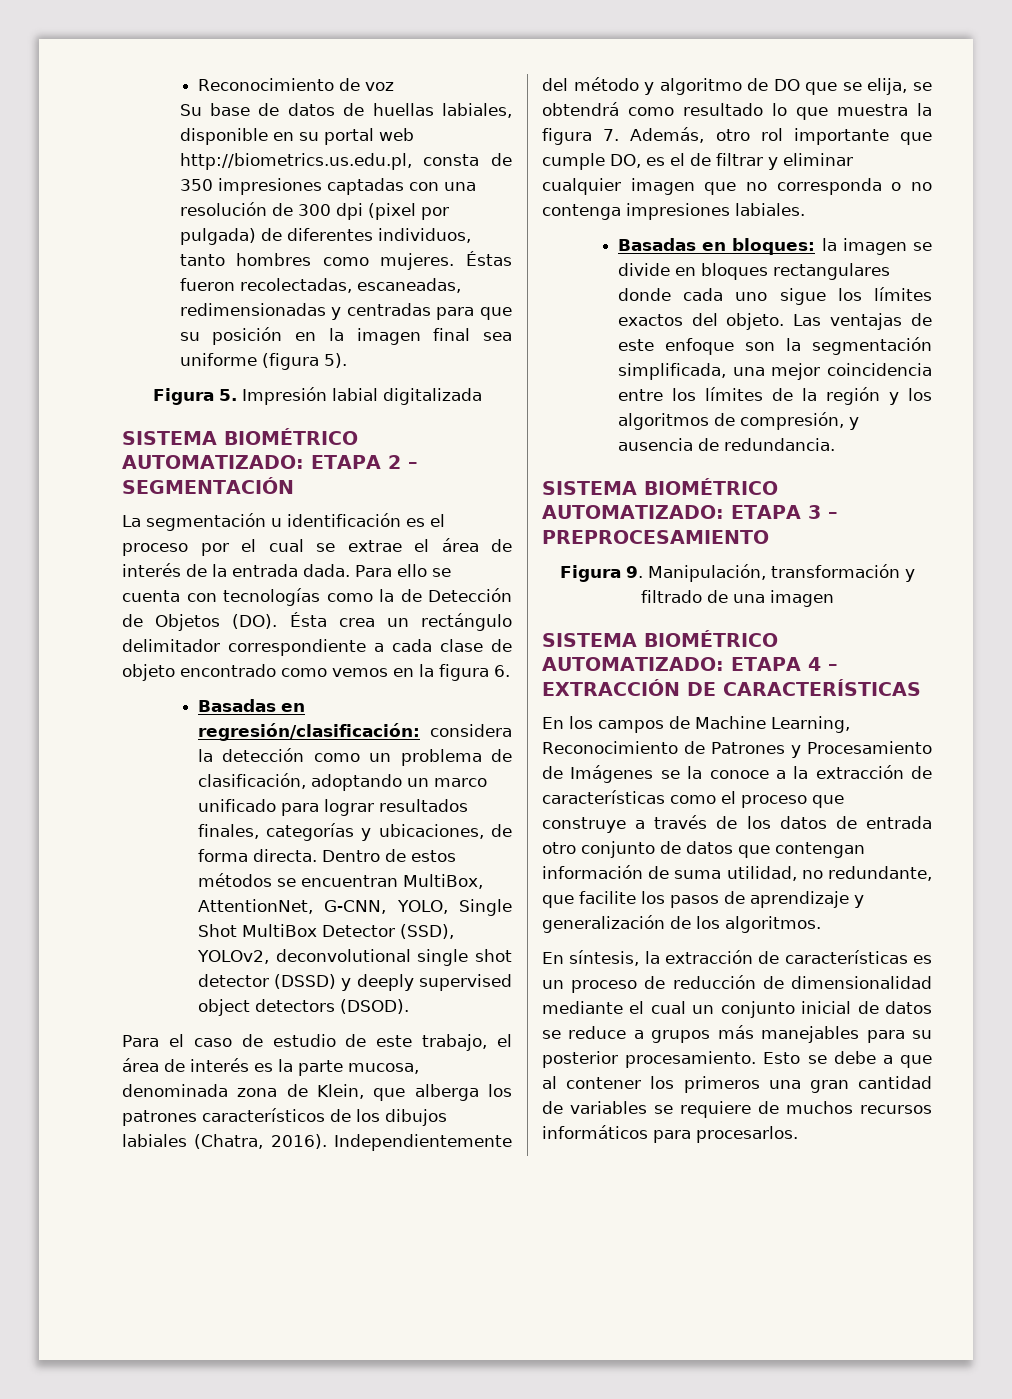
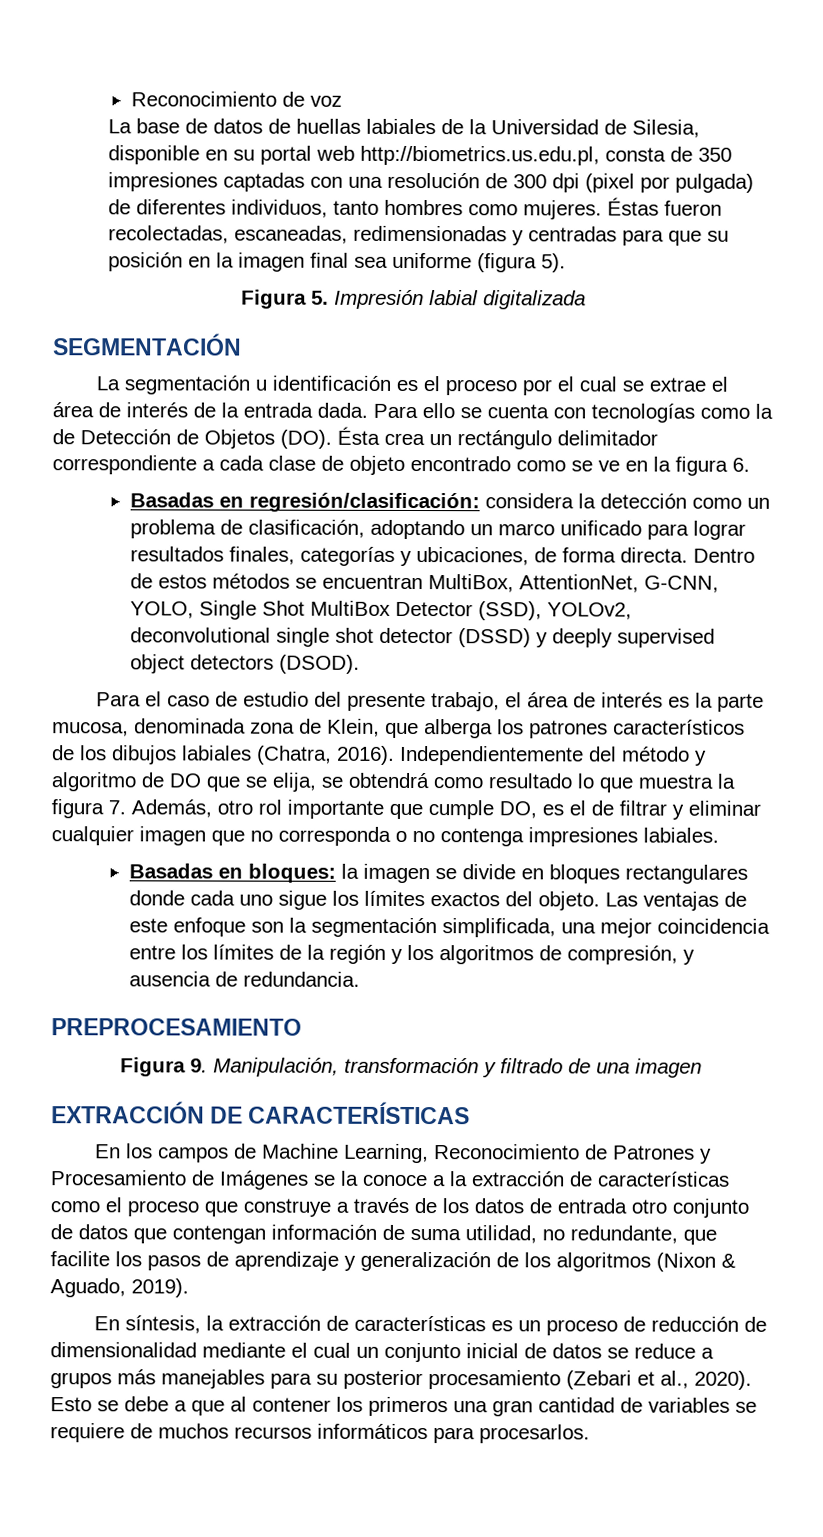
- Su base de datos de huellas labiales, disponible en su portal web http://biometrics.us.edu.pl, consta de 350 impresiones captadas con una resolución de 300 dpi (pixel por pulgada) de diferentes individuos, tanto hombres como mujeres.
+ La base de datos de huellas labiales de la Universidad de Silesia, disponible en su portal web http://biometrics.us.edu.pl, consta de 350 impresiones captadas con una resolución de 300 dpi (pixel por pulgada) de diferentes individuos, tanto hombres como mujeres.
- SISTEMA BIOMÉTRICO AUTOMATIZADO: ETAPA 2 – SEGMENTACIÓN
+ SEGMENTACIÓN
- Para ello se cuenta con tecnologías como la de Detección de Objetos (DO). Ésta crea un rectángulo delimitador correspondiente a cada clase de objeto encontrado como vemos en la figura 6.
+ Para ello se cuenta con tecnologías como la de Detección de Objetos (DO). Ésta crea un rectángulo delimitador correspondiente a cada clase de objeto encontrado como se ve en la figura 6.
- Para el caso de estudio de este trabajo, el área de interés es la parte mucosa, denominada zona de Klein, que alberga los patrones característicos de los dibujos labiales (Chatra, 2016).
+ Para el caso de estudio del presente trabajo, el área de interés es la parte mucosa, denominada zona de Klein, que alberga los patrones característicos de los dibujos labiales (Chatra, 2016).
- SISTEMA BIOMÉTRICO AUTOMATIZADO: ETAPA 3 – PREPROCESAMIENTO
+ PREPROCESAMIENTO
- SISTEMA BIOMÉTRICO AUTOMATIZADO: ETAPA 4 – EXTRACCIÓN DE CARACTERÍSTICAS
+ EXTRACCIÓN DE CARACTERÍSTICAS
- En los campos de Machine Learning, Reconocimiento de Patrones y Procesamiento de Imágenes se la conoce a la extracción de características como el proceso que construye a través de los datos de entrada otro conjunto de datos que contengan información de suma utilidad, no redundante, que facilite los pasos de aprendizaje y generalización de los algoritmos.
+ En los campos de Machine Learning, Reconocimiento de Patrones y Procesamiento de Imágenes se la conoce a la extracción de características como el proceso que construye a través de los datos de entrada otro conjunto de datos que contengan información de suma utilidad, no redundante, que facilite los pasos de aprendizaje y generalización de los algoritmos (Nixon & Aguado, 2019).
- En síntesis, la extracción de características es un proceso de reducción de dimensionalidad mediante el cual un conjunto inicial de datos se reduce a grupos más manejables para su posterior procesamiento.
+ En síntesis, la extracción de características es un proceso de reducción de dimensionalidad mediante el cual un conjunto inicial de datos se reduce a grupos más manejables para su posterior procesamiento (Zebari et al., 2020).

